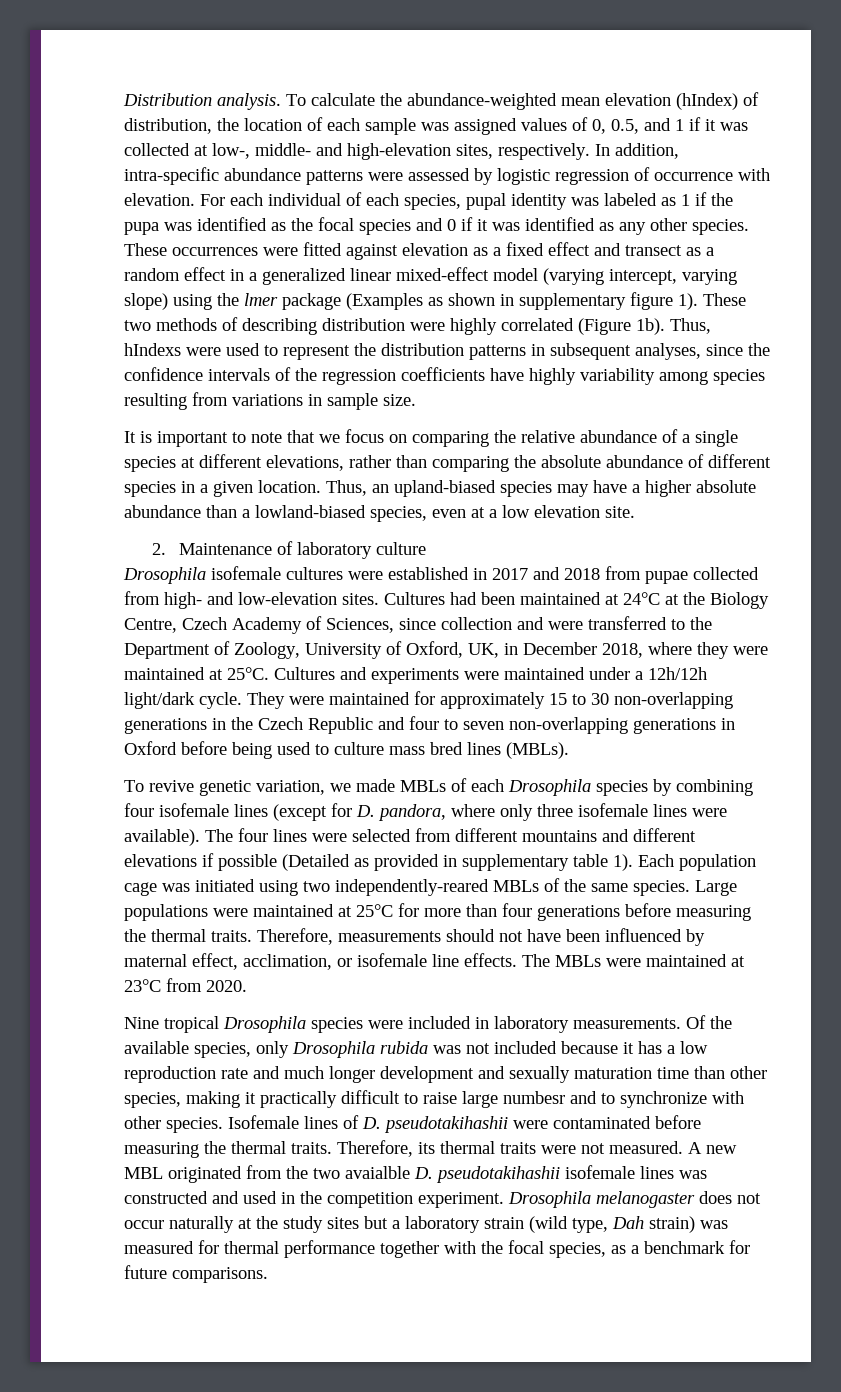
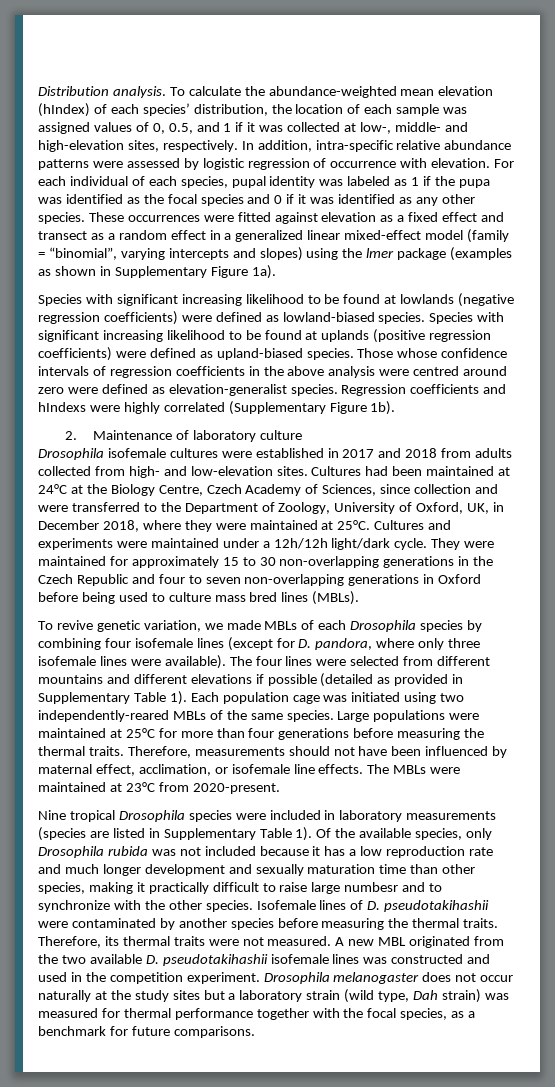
- To calculate the abundance-weighted mean elevation (hIndex) of distribution, the location of each sample was assigned values of 0, 0.5, and 1 if it was collected at low-, middle- and high-elevation sites, respectively.
+ To calculate the abundance-weighted mean elevation (hIndex) of each species’ distribution, the location of each sample was assigned values of 0, 0.5, and 1 if it was collected at low-, middle- and high-elevation sites, respectively.
- In addition, intra-specific abundance patterns were assessed by logistic regression of occurrence with elevation.
+ In addition, intra-specific relative abundance patterns were assessed by logistic regression of occurrence with elevation.
- These occurrences were fitted against elevation as a fixed effect and transect as a random effect in a generalized linear mixed-effect model (varying intercept, varying slope) using the lmer package (Examples as shown in supplementary figure 1). These two methods of describing distribution were highly correlated (Figure 1b). Thus, hIndexs were used to represent the distribution patterns in subsequent analyses, since the confidence intervals of the regression coefficients have highly variability among species resulting from variations in sample size.
- It is important to note that we focus on comparing the relative abundance of a single species at different elevations, rather than comparing the absolute abundance of different species in a given location. Thus, an upland-biased species may have a higher absolute abundance than a lowland-biased species, even at a low elevation site.
+ These occurrences were fitted against elevation as a fixed effect and transect as a random effect in a generalized linear mixed-effect model (family = “binomial”, varying intercepts and slopes) using the lmer package (examples as shown in Supplementary Figure 1a).
+ Species with significant increasing likelihood to be found at lowlands (negative regression coefficients) were defined as lowland-biased species. Species with significant increasing likelihood to be found at uplands (positive regression coefficients) were defined as upland-biased species. Those whose confidence intervals of regression coefficients in the above analysis were centred around zero were defined as elevation-generalist species. Regression coefficients and hIndexs were highly correlated (Supplementary Figure 1b).
- Drosophila isofemale cultures were established in 2017 and 2018 from pupae collected from high- and low-elevation sites.
+ Drosophila isofemale cultures were established in 2017 and 2018 from adults collected from high- and low-elevation sites.
- The four lines were selected from different mountains and different elevations if possible (Detailed as provided in supplementary table 1).
+ The four lines were selected from different mountains and different elevations if possible (detailed as provided in Supplementary Table 1).
- The MBLs were maintained at 23°C from 2020.
+ The MBLs were maintained at 23°C from 2020-present.
- Nine tropical Drosophila species were included in laboratory measurements.
+ Nine tropical Drosophila species were included in laboratory measurements (species are listed in Supplementary Table 1).
- Of the available species, only Drosophila rubida was not included because it has a low reproduction rate and much longer development and sexually maturation time than other species, making it practically difficult to raise large numbesr and to synchronize with other species.
+ Of the available species, only Drosophila rubida was not included because it has a low reproduction rate and much longer development and sexually maturation time than other species, making it practically difficult to raise large numbesr and to synchronize with the other species.
- Isofemale lines of D. pseudotakihashii were contaminated before measuring the thermal traits.
+ Isofemale lines of D. pseudotakihashii were contaminated by another species before measuring the thermal traits.
- A new MBL originated from the two avaialble D. pseudotakihashii isofemale lines was constructed and used in the competition experiment.
+ A new MBL originated from the two available D. pseudotakihashii isofemale lines was constructed and used in the competition experiment.

